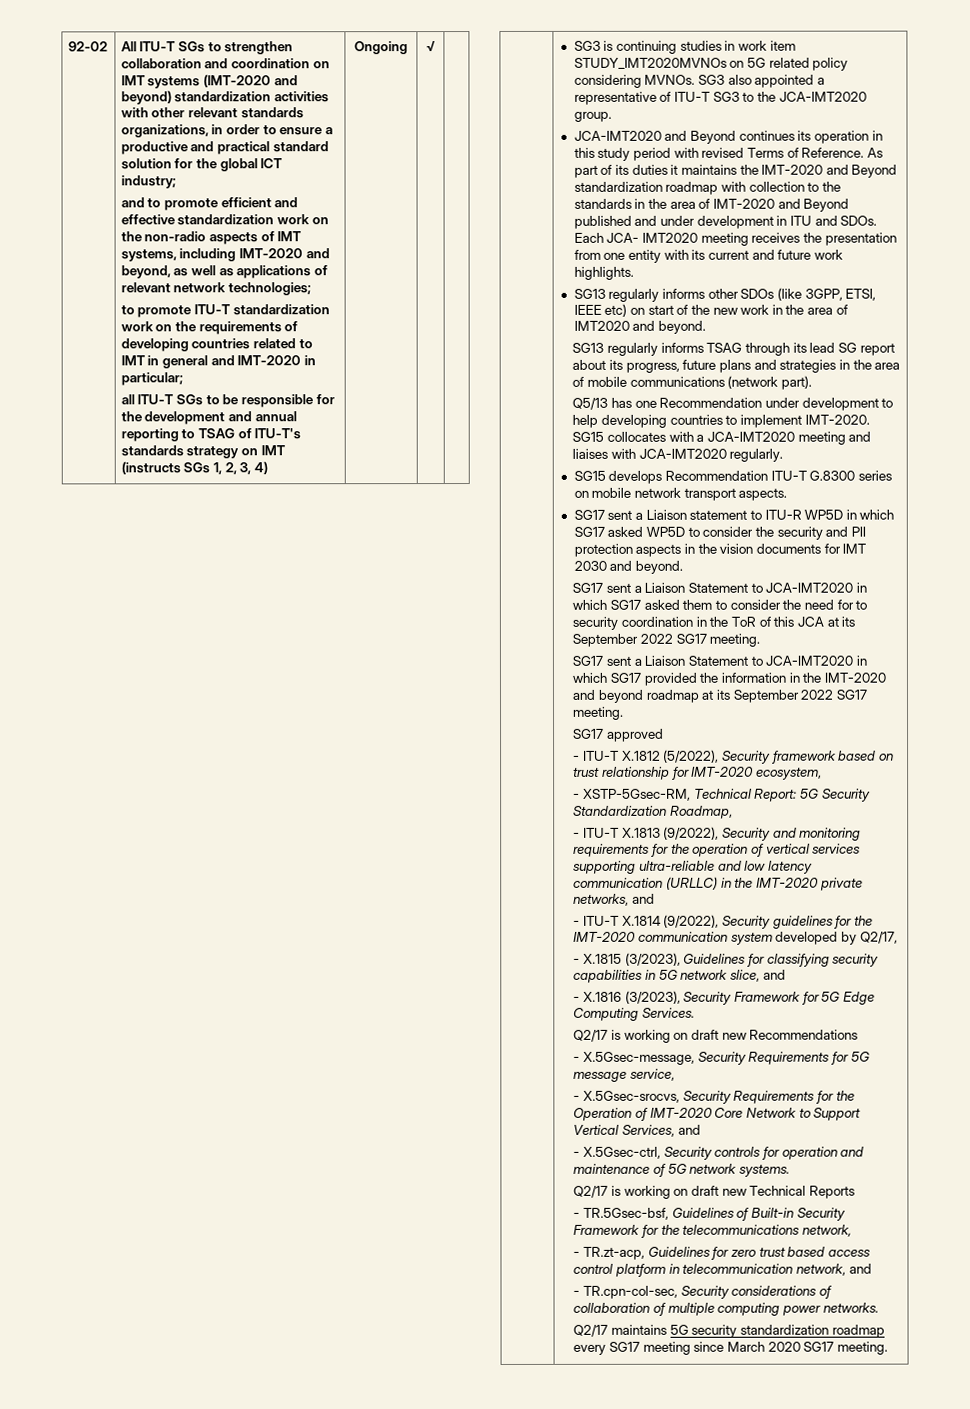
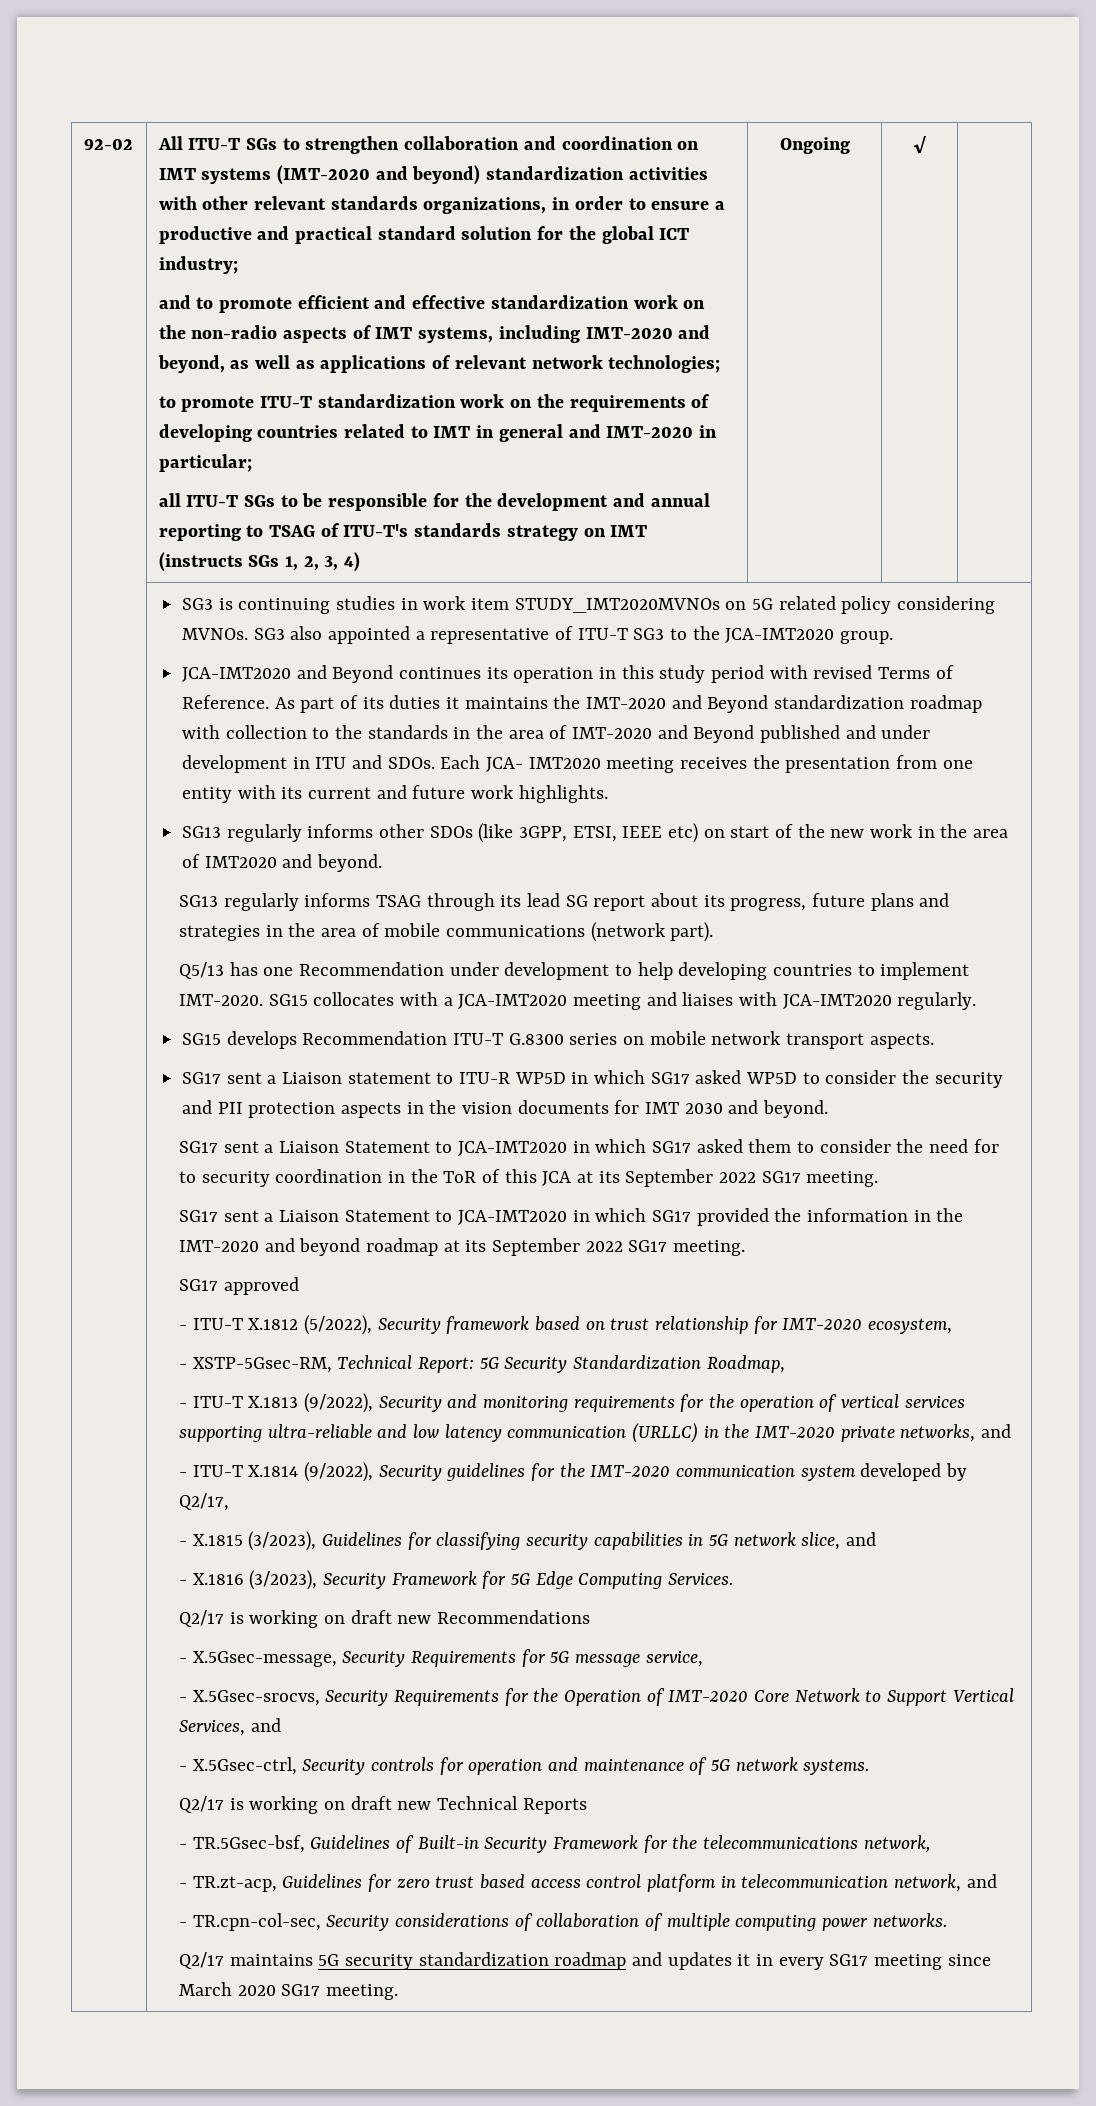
- Q2/17 maintains 5G security standardization roadmap every SG17 meeting since March 2020 SG17 meeting.
+ Q2/17 maintains 5G security standardization roadmap and updates it in every SG17 meeting since March 2020 SG17 meeting.

